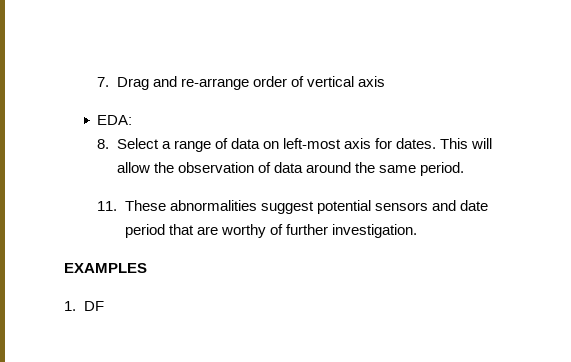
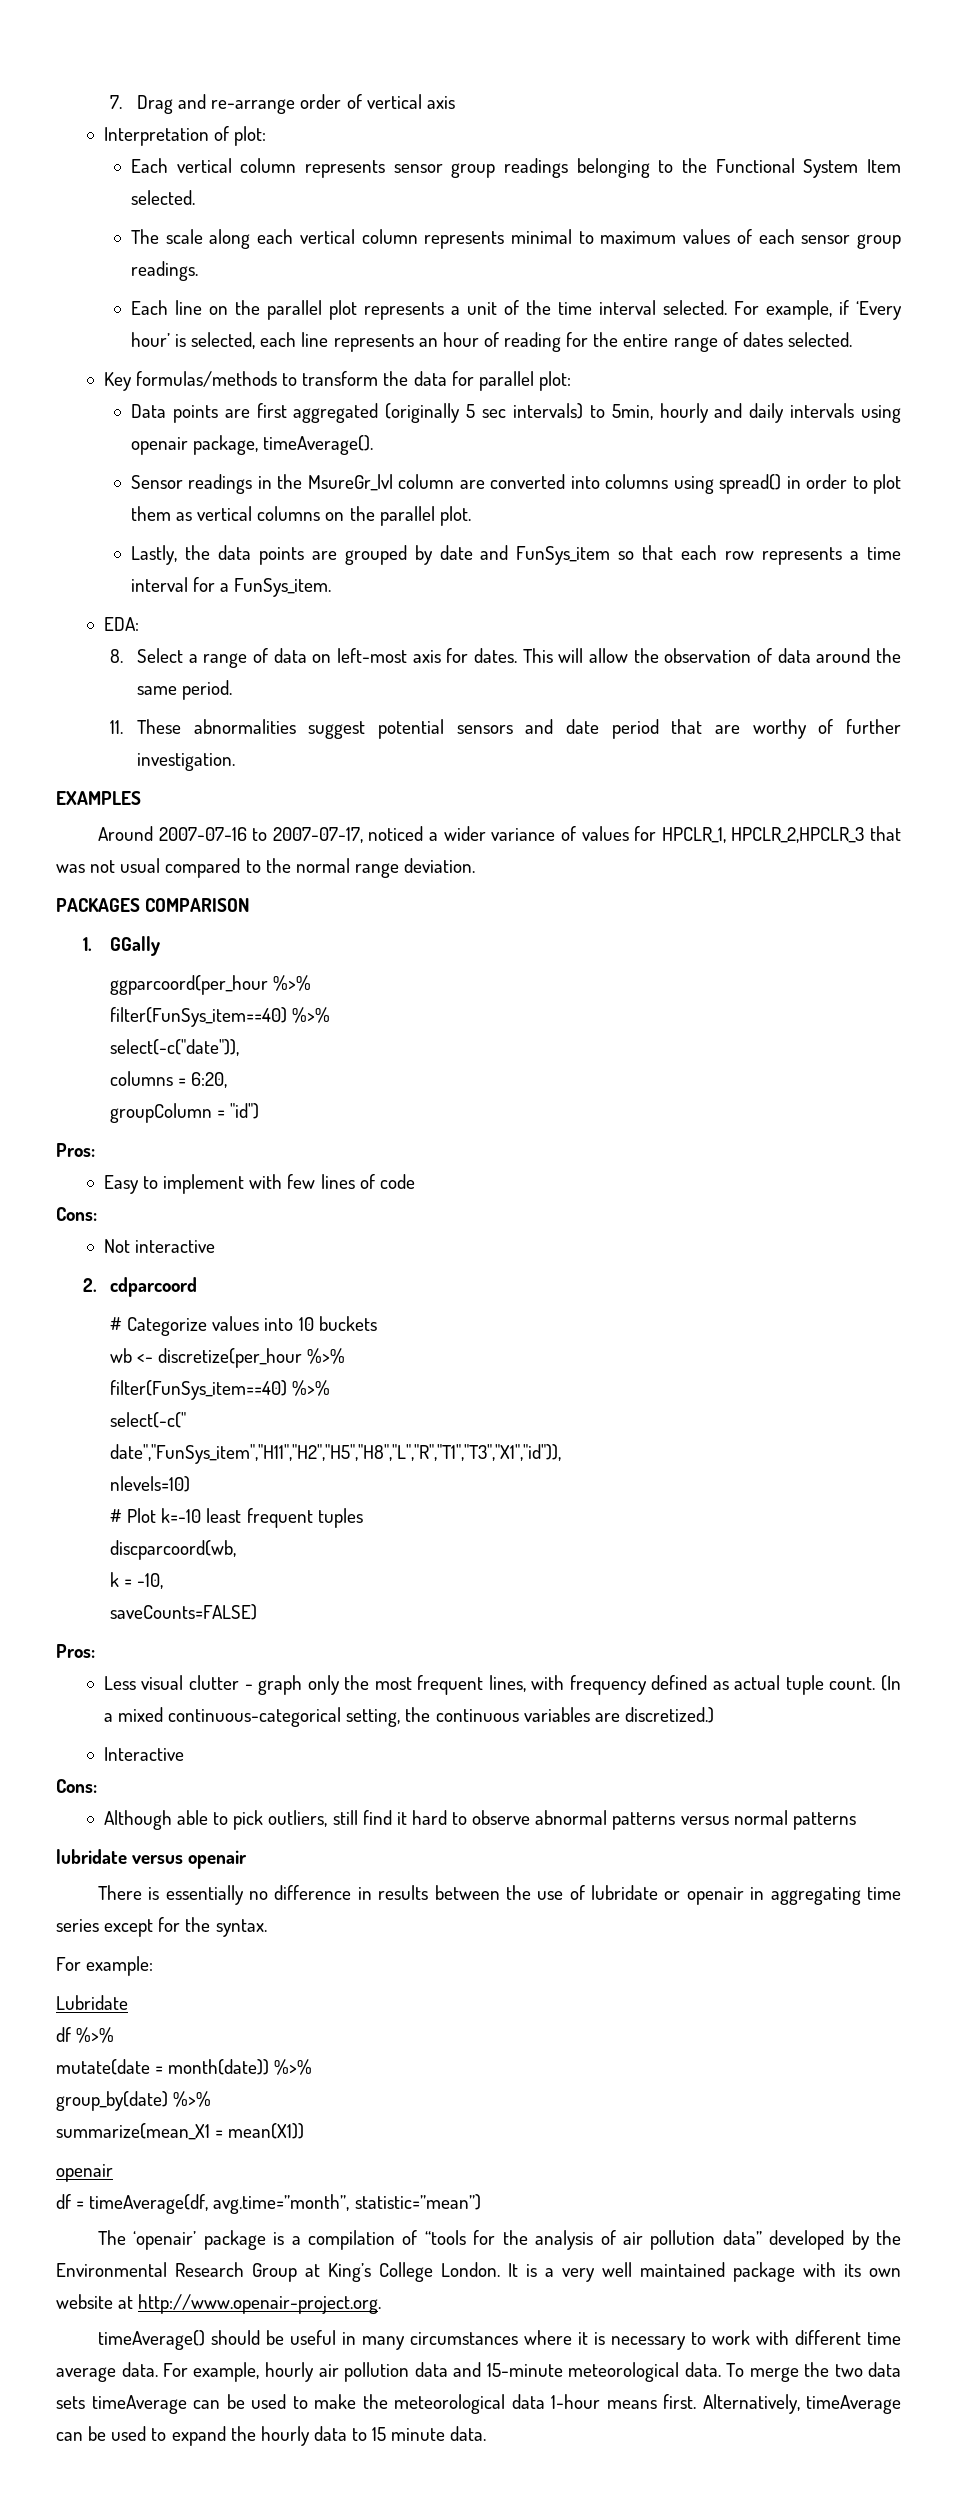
+ Interpretation of plot:
+ Each vertical column represents sensor group readings belonging to the Functional System Item selected.
+ The scale along each vertical column represents minimal to maximum values of each sensor group readings.
+ Each line on the parallel plot represents a unit of the time interval selected. For example, if ‘Every hour’ is selected, each line represents an hour of reading for the entire range of dates selected.
+ Key formulas/methods to transform the data for parallel plot:
+ Data points are first aggregated (originally 5 sec intervals) to 5min, hourly and daily intervals using openair package, timeAverage().
+ Sensor readings in the MsureGr_lvl column are converted into columns using spread() in order to plot them as vertical columns on the parallel plot.
+ Lastly, the data points are grouped by date and FunSys_item so that each row represents a time interval for a FunSys_item.
- 1. DF
+ Around 2007-07-16 to 2007-07-17, noticed a wider variance of values for HPCLR_1, HPCLR_2,HPCLR_3 that was not usual compared to the normal range deviation.
+ PACKAGES COMPARISON
+ 1. GGally
+ ggparcoord(per_hour %>%
+ filter(FunSys_item==40) %>%
+ select(-c("date")),
+ columns = 6:20,
+ groupColumn = "id")
+ Pros:
+ Easy to implement with few lines of code
+ Cons:
+ Not interactive
+ 2. cdparcoord
+ # Categorize values into 10 buckets
+ wb <- discretize(per_hour %>%
+ filter(FunSys_item==40) %>%
+ select(-c("
+ date","FunSys_item","H11","H2","H5","H8","L","R","T1","T3","X1","id")),
+ nlevels=10)
+ # Plot k=-10 least frequent tuples
+ discparcoord(wb,
+ k = -10,
+ saveCounts=FALSE)
+ Pros:
+ Less visual clutter - graph only the most frequent lines, with frequency defined as actual tuple count. (In a mixed continuous-categorical setting, the continuous variables are discretized.)
+ Interactive
+ Cons:
+ Although able to pick outliers, still find it hard to observe abnormal patterns versus normal patterns
+ lubridate versus openair
+ There is essentially no difference in results between the use of lubridate or openair in aggregating time series except for the syntax.
+ For example:
+ Lubridate
+ df %>%
+ mutate(date = month(date)) %>%
+ group_by(date) %>%
+ summarize(mean_X1 = mean(X1))
+ openair
+ df = timeAverage(df, avg.time=”month”, statistic=”mean”)
+ The ‘openair’ package is a compilation of “tools for the analysis of air pollution data” developed by the Environmental Research Group at King’s College London. It is a very well maintained package with its own website at http://www.openair-project.org.
+ timeAverage() should be useful in many circumstances where it is necessary to work with different time average data. For example, hourly air pollution data and 15-minute meteorological data. To merge the two data sets timeAverage can be used to make the meteorological data 1-hour means first. Alternatively, timeAverage can be used to expand the hourly data to 15 minute data.

